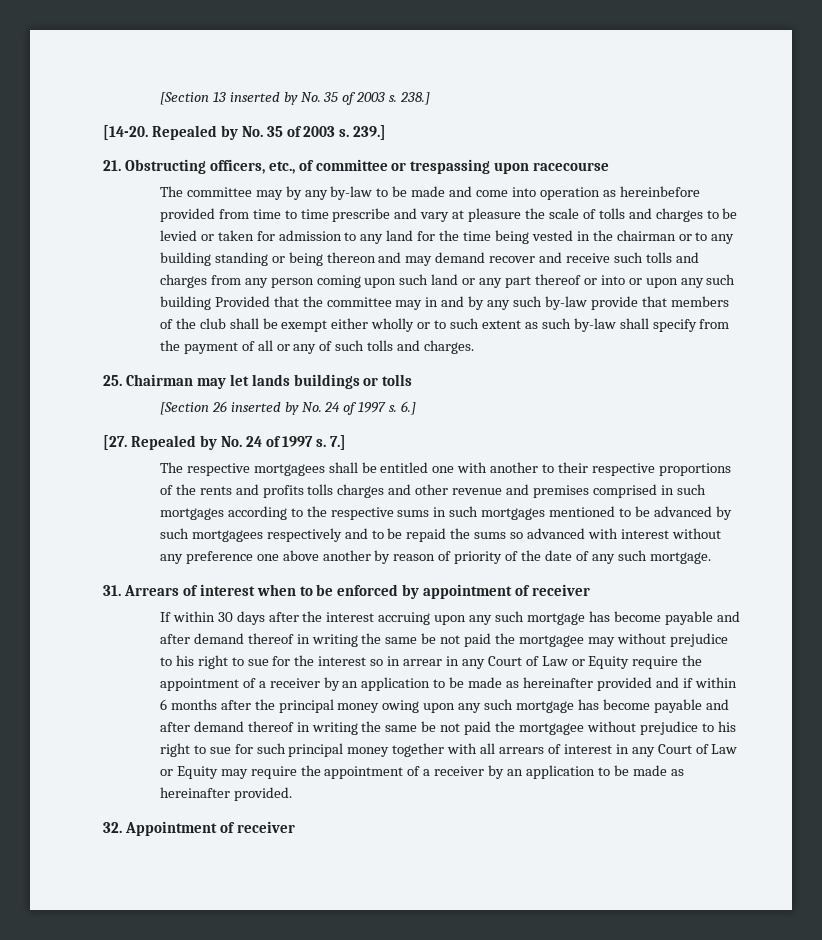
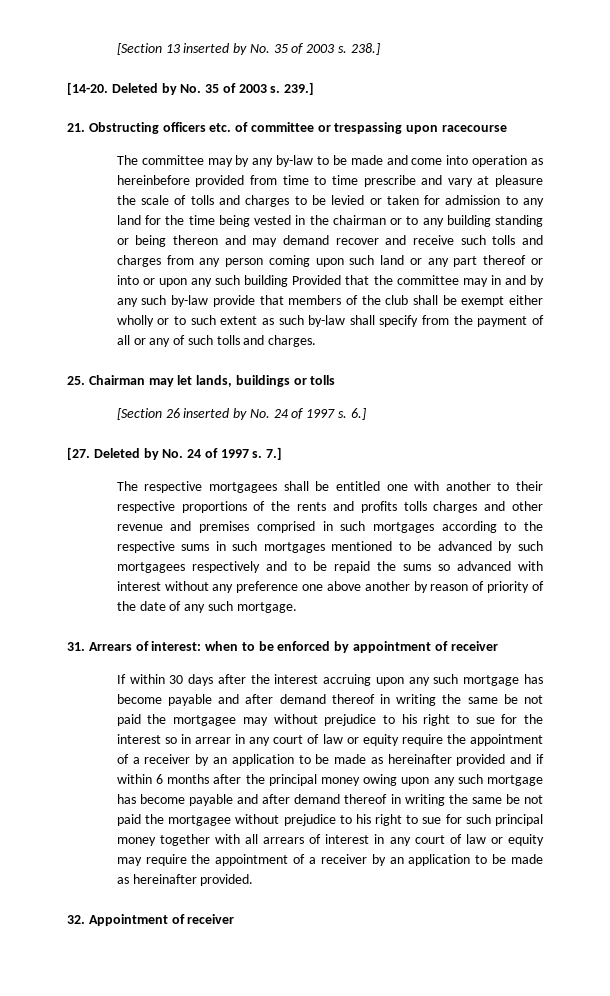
- Repealed by No. 35 of 2003 s.
+ Deleted by No. 35 of 2003 s.
- 21. Obstructing officers, etc., of committee or trespassing upon racecourse
+ 21. Obstructing officers etc. of committee or trespassing upon racecourse
- 25. Chairman may let lands buildings or tolls
+ 25. Chairman may let lands, buildings or tolls
- [27. Repealed by No. 24 of 1997 s.
+ [27. Deleted by No. 24 of 1997 s.
- 31. Arrears of interest when to be enforced by appointment of receiver
+ 31. Arrears of interest: when to be enforced by appointment of receiver
- If within 30 days after the interest accruing upon any such mortgage has become payable and after demand thereof in writing the same be not paid the mortgagee may without prejudice to his right to sue for the interest so in arrear in any Court of Law or Equity require the appointment of a receiver by an application to be made as hereinafter provided and if within 6 months after the principal money owing upon any such mortgage has become payable and after demand thereof in writing the same be not paid the mortgagee without prejudice to his right to sue for such principal money together with all arrears of interest in any Court of Law or Equity may require the appointment of a receiver by an application to be made as hereinafter provided.
+ If within 30 days after the interest accruing upon any such mortgage has become payable and after demand thereof in writing the same be not paid the mortgagee may without prejudice to his right to sue for the interest so in arrear in any court of law or equity require the appointment of a receiver by an application to be made as hereinafter provided and if within 6 months after the principal money owing upon any such mortgage has become payable and after demand thereof in writing the same be not paid the mortgagee without prejudice to his right to sue for such principal money together with all arrears of interest in any court of law or equity may require the appointment of a receiver by an application to be made as hereinafter provided.

